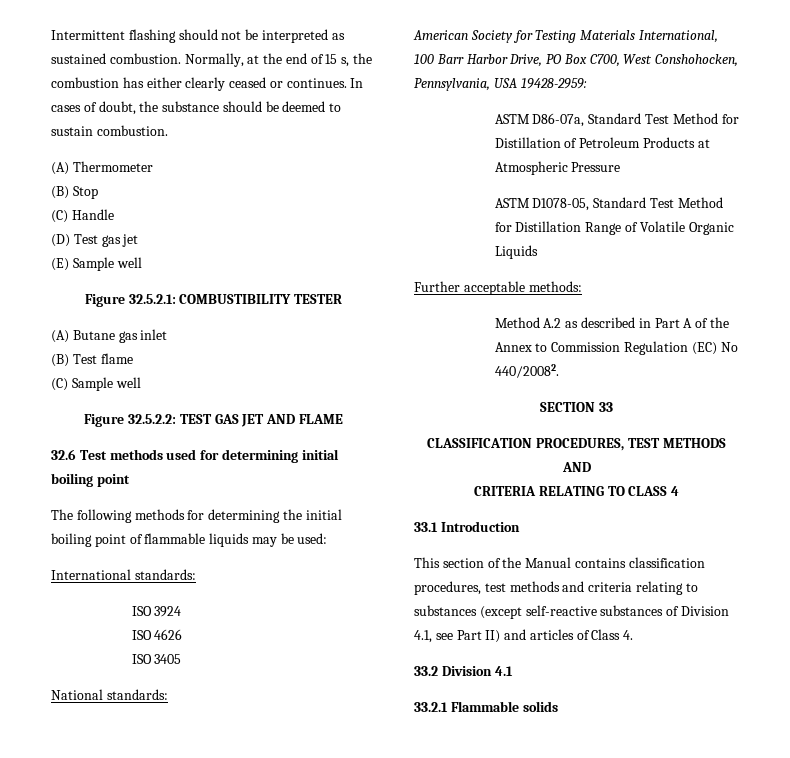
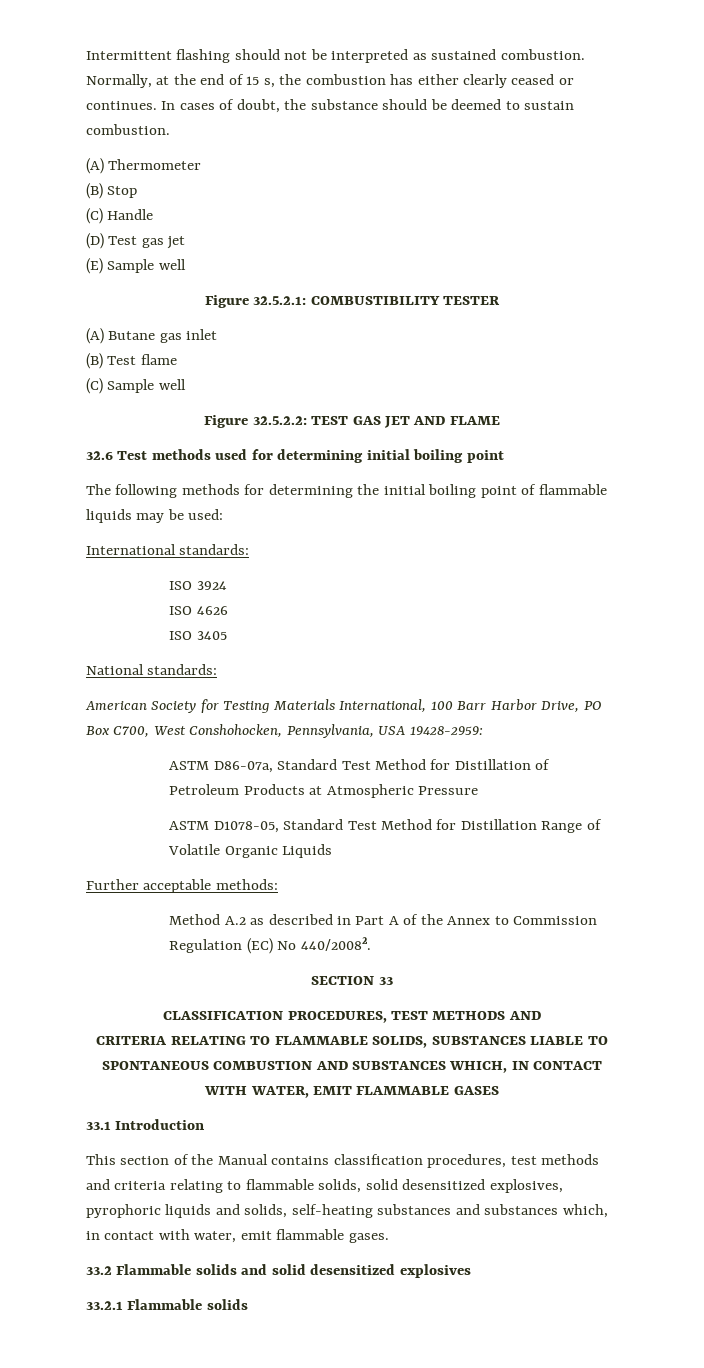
- CRITERIA RELATING TO CLASS 4
+ CRITERIA RELATING TO FLAMMABLE SOLIDS, SUBSTANCES LIABLE TO SPONTANEOUS COMBUSTION AND SUBSTANCES WHICH, IN CONTACT WITH WATER, EMIT FLAMMABLE GASES
- This section of the Manual contains classification procedures, test methods and criteria relating to substances (except self-reactive substances of Division 4.1, see Part II) and articles of Class 4.
- 33.2 Division 4.1
+ This section of the Manual contains classification procedures, test methods and criteria relating to flammable solids, solid desensitized explosives, pyrophoric liquids and solids, self-heating substances and substances which, in contact with water, emit flammable gases.
+ 33.2 Flammable solids and solid desensitized explosives

